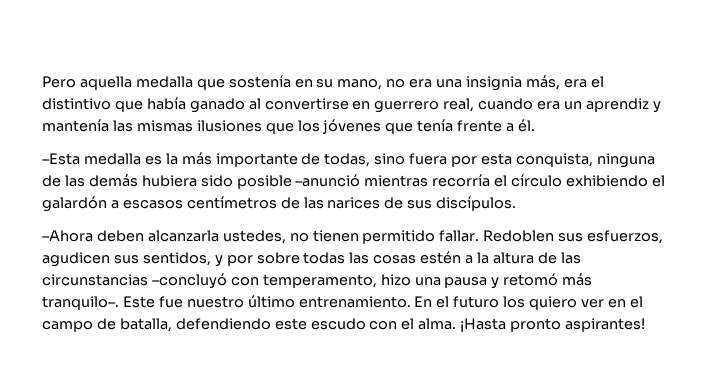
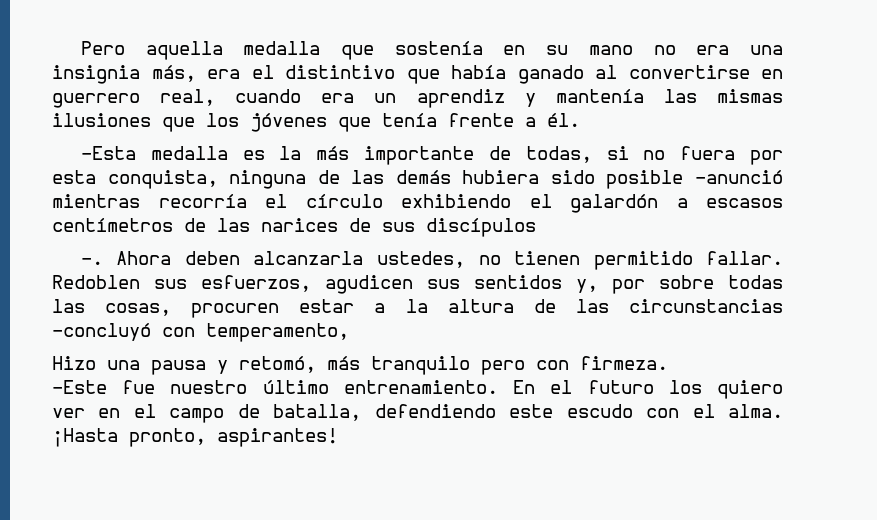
- Pero aquella medalla que sostenía en su mano, no era una insignia más, era el distintivo que había ganado al convertirse en guerrero real, cuando era un aprendiz y mantenía las mismas ilusiones que los jóvenes que tenía frente a él.
+ Pero aquella medalla que sostenía en su mano no era una insignia más, era el distintivo que había ganado al convertirse en guerrero real, cuando era un aprendiz y mantenía las mismas ilusiones que los jóvenes que tenía frente a él.
- –Esta medalla es la más importante de todas, sino fuera por esta conquista, ninguna de las demás hubiera sido posible –anunció mientras recorría el círculo exhibiendo el galardón a escasos centímetros de las narices de sus discípulos.
- –Ahora deben alcanzarla ustedes, no tienen permitido fallar.
+ –Esta medalla es la más importante de todas, si no fuera por esta conquista, ninguna de las demás hubiera sido posible –anunció mientras recorría el círculo exhibiendo el galardón a escasos centímetros de las narices de sus discípulos
+ –. Ahora deben alcanzarla ustedes, no tienen permitido fallar.
- Redoblen sus esfuerzos, agudicen sus sentidos, y por sobre todas las cosas estén a la altura de las circunstancias –concluyó con temperamento, hizo una pausa y retomó más tranquilo–. Este fue nuestro último entrenamiento.
+ Redoblen sus esfuerzos, agudicen sus sentidos y, por sobre todas las cosas, procuren estar a la altura de las circunstancias –concluyó con temperamento,
+ Hizo una pausa y retomó, más tranquilo pero con firmeza.
+ –Este fue nuestro último entrenamiento.
- ¡Hasta pronto aspirantes!
+ ¡Hasta pronto, aspirantes!

